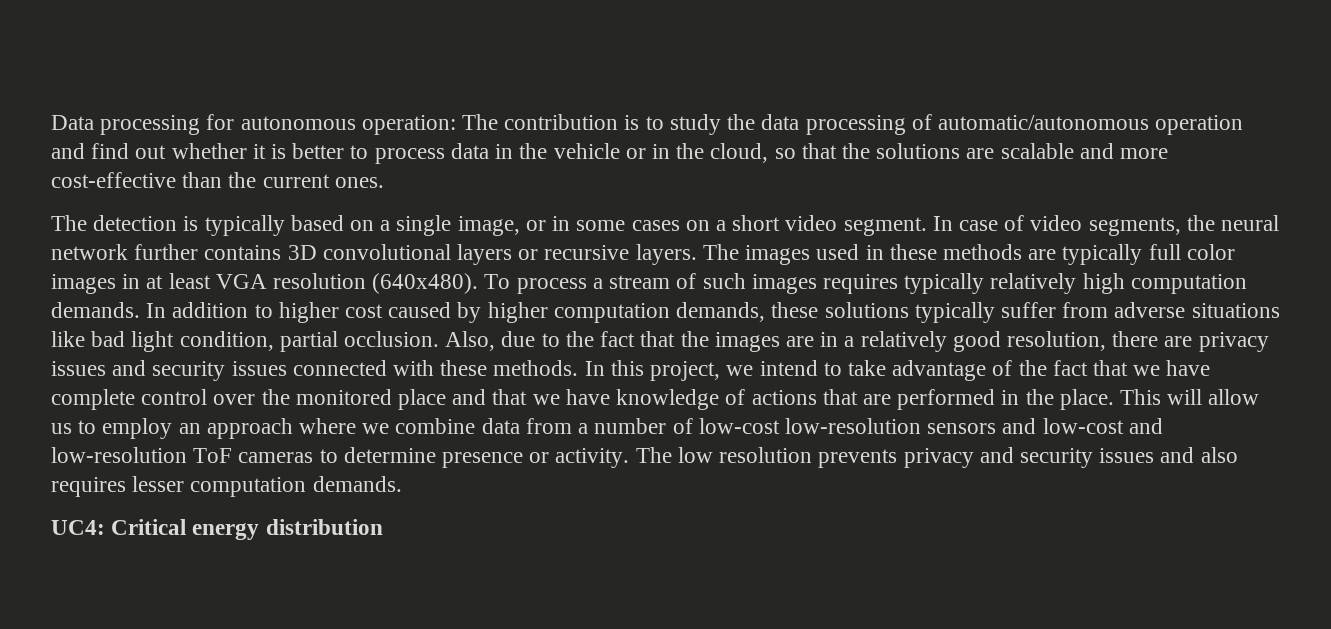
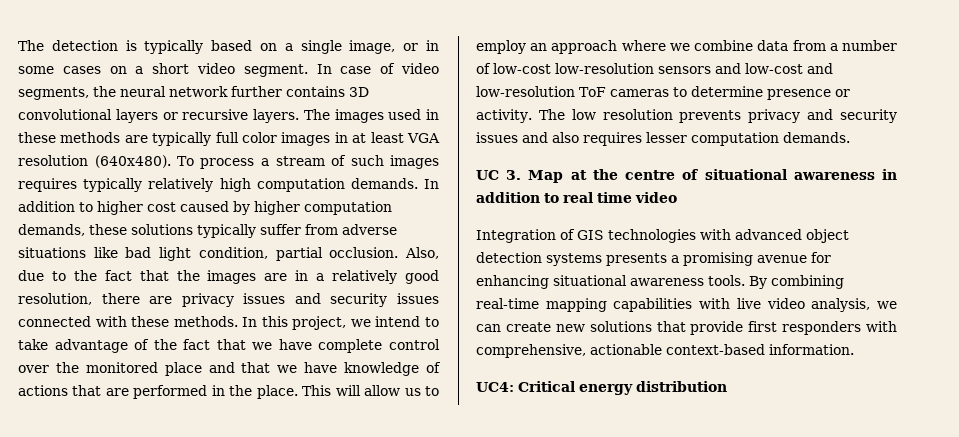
- Data processing for autonomous operation: The contribution is to study the data processing of automatic/autonomous operation and find out whether it is better to process data in the vehicle or in the cloud, so that the solutions are scalable and more cost-effective than the current ones.
+ UC 3. Map at the centre of situational awareness in addition to real time video
+ Integration of GIS technologies with advanced object detection systems presents a promising avenue for enhancing situational awareness tools. By combining real-time mapping capabilities with live video analysis, we can create new solutions that provide first responders with comprehensive, actionable context-based information.

